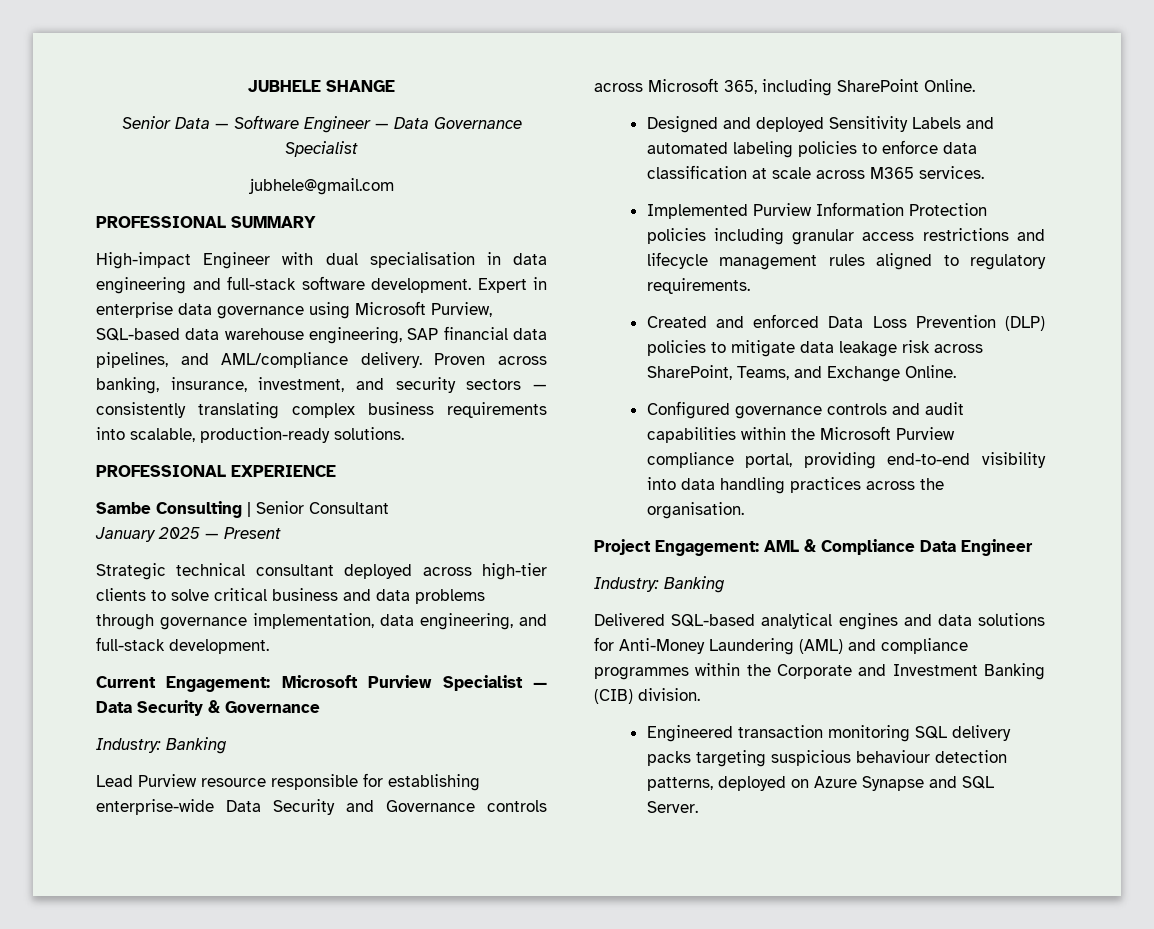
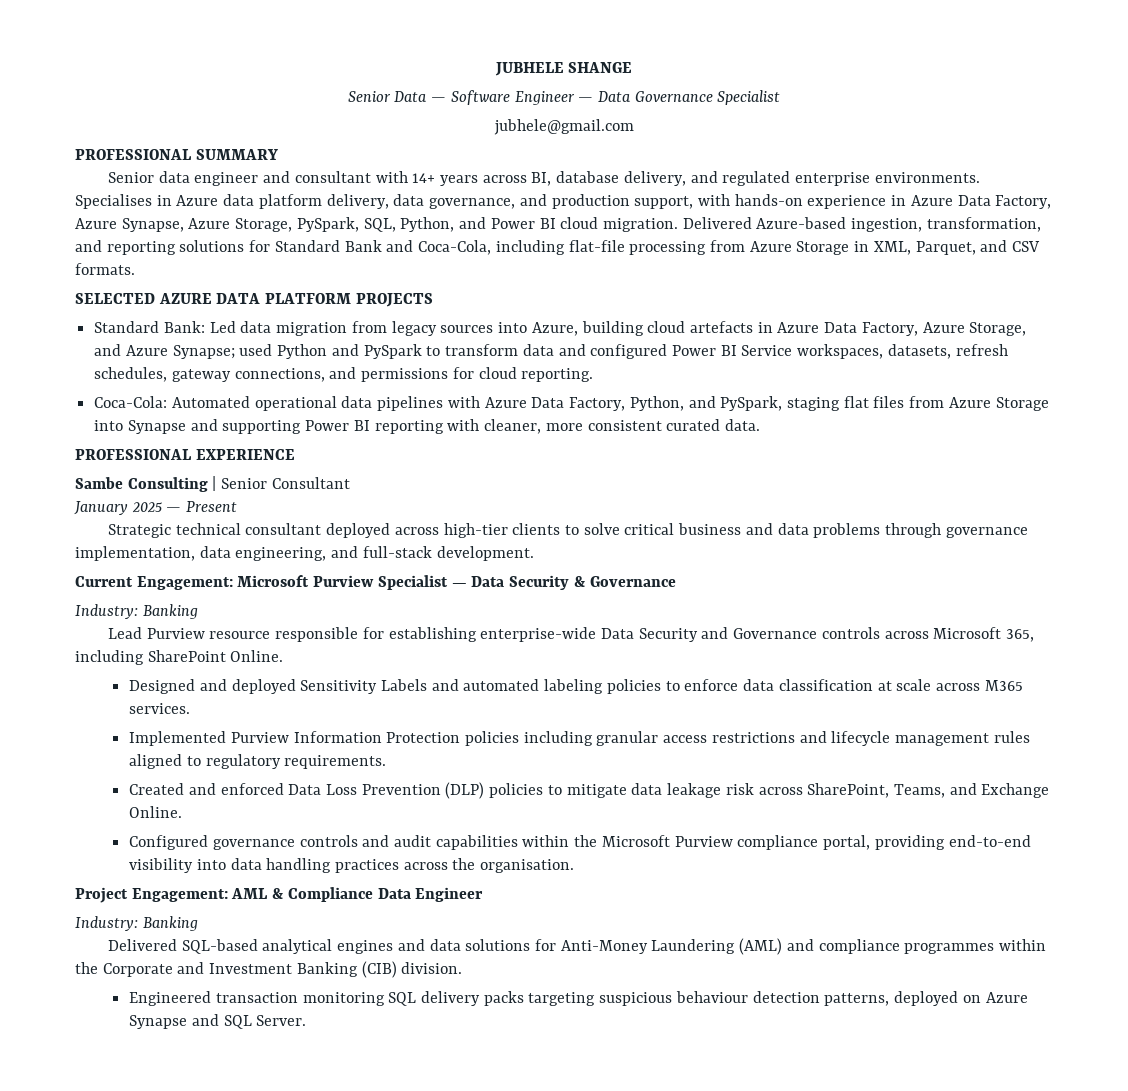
- High-impact Engineer with dual specialisation in data engineering and full-stack software development. Expert in enterprise data governance using Microsoft Purview, SQL-based data warehouse engineering, SAP financial data pipelines, and AML/compliance delivery. Proven across banking, insurance, investment, and security sectors — consistently translating complex business requirements into scalable, production-ready solutions.
+ Senior data engineer and consultant with 14+ years across BI, database delivery, and regulated enterprise environments. Specialises in Azure data platform delivery, data governance, and production support, with hands-on experience in Azure Data Factory, Azure Synapse, Azure Storage, PySpark, SQL, Python, and Power BI cloud migration. Delivered Azure-based ingestion, transformation, and reporting solutions for Standard Bank and Coca-Cola, including flat-file processing from Azure Storage in XML, Parquet, and CSV formats.
+ SELECTED AZURE DATA PLATFORM PROJECTS
+ Standard Bank: Led data migration from legacy sources into Azure, building cloud artefacts in Azure Data Factory, Azure Storage, and Azure Synapse; used Python and PySpark to transform data and configured Power BI Service workspaces, datasets, refresh schedules, gateway connections, and permissions for cloud reporting.
+ Coca-Cola: Automated operational data pipelines with Azure Data Factory, Python, and PySpark, staging flat files from Azure Storage into Synapse and supporting Power BI reporting with cleaner, more consistent curated data.

